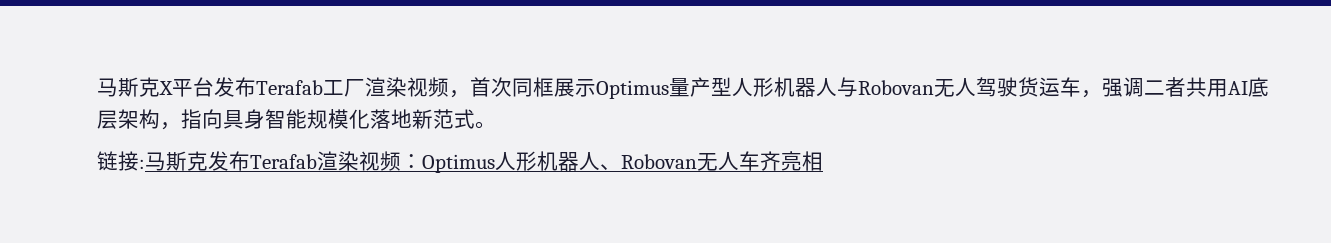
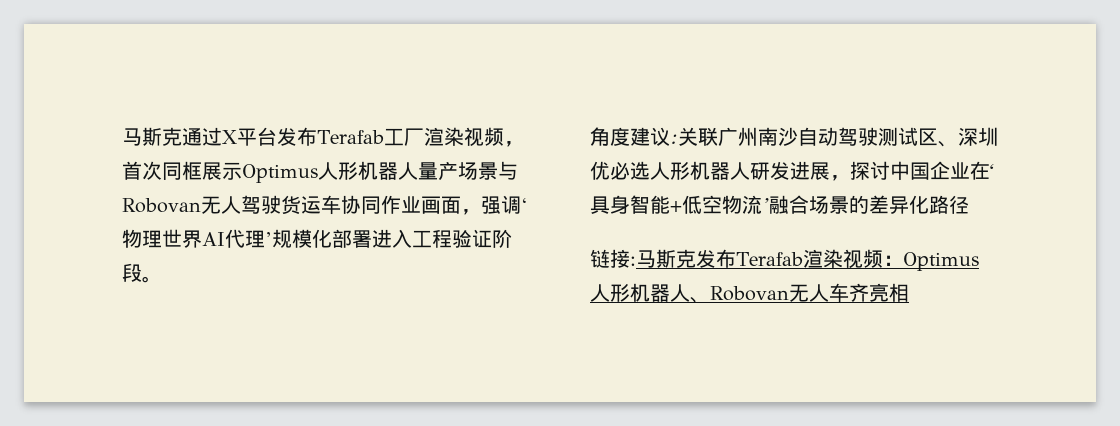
- 马斯克X平台发布Terafab工厂渲染视频，首次同框展示Optimus量产型人形机器人与Robovan无人驾驶货运车，强调二者共用AI底层架构，指向具身智能规模化落地新范式。
+ 马斯克通过X平台发布Terafab工厂渲染视频，首次同框展示Optimus人形机器人量产场景与Robovan无人驾驶货运车协同作业画面，强调‘物理世界AI代理’规模化部署进入工程验证阶段。
+ 角度建议:关联广州南沙自动驾驶测试区、深圳优必选人形机器人研发进展，探讨中国企业在‘具身智能+低空物流’融合场景的差异化路径

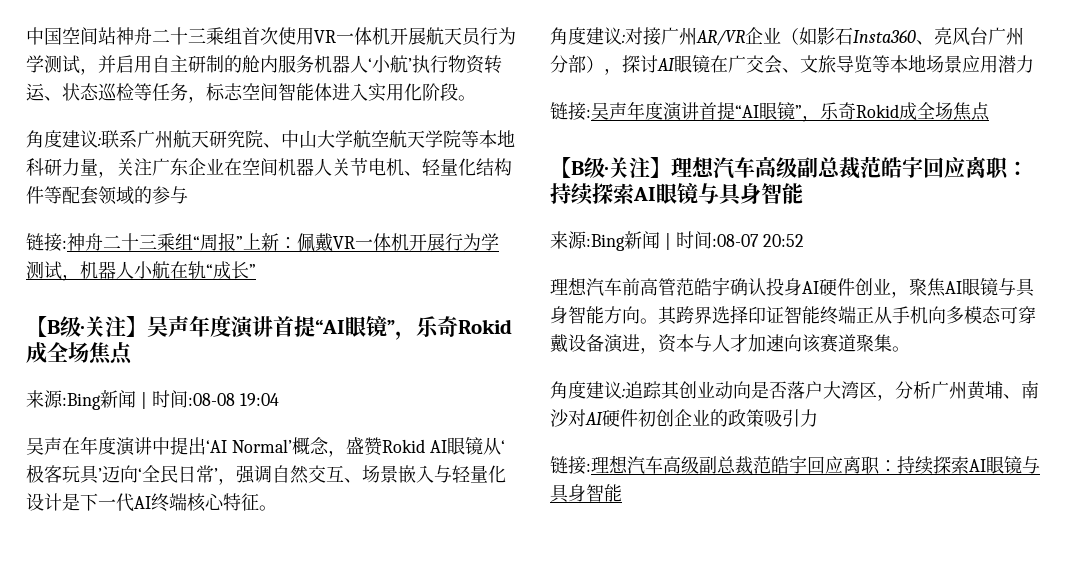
- 马斯克通过X平台发布Terafab工厂渲染视频，首次同框展示Optimus人形机器人量产场景与Robovan无人驾驶货运车协同作业画面，强调‘物理世界AI代理’规模化部署进入工程验证阶段。
+ 中国空间站神舟二十三乘组首次使用VR一体机开展航天员行为学测试，并启用自主研制的舱内服务机器人‘小航’执行物资转运、状态巡检等任务，标志空间智能体进入实用化阶段。
- 角度建议:关联广州南沙自动驾驶测试区、深圳优必选人形机器人研发进展，探讨中国企业在‘具身智能+低空物流’融合场景的差异化路径
- 链接:马斯克发布Terafab渲染视频：Optimus人形机器人、Robovan无人车齐亮相
+ 角度建议:联系广州航天研究院、中山大学航空航天学院等本地科研力量，关注广东企业在空间机器人关节电机、轻量化结构件等配套领域的参与
+ 链接:神舟二十三乘组“周报”上新：佩戴VR一体机开展行为学测试，机器人小航在轨“成长”
+ 【B级·关注】吴声年度演讲首提“AI眼镜”，乐奇Rokid成全场焦点
+ 来源:Bing新闻 | 时间:08-08 19:04
+ 吴声在年度演讲中提出‘AI Normal’概念，盛赞Rokid AI眼镜从‘极客玩具’迈向‘全民日常’，强调自然交互、场景嵌入与轻量化设计是下一代AI终端核心特征。
+ 角度建议:对接广州AR/VR企业（如影石Insta360、亮风台广州分部），探讨AI眼镜在广交会、文旅导览等本地场景应用潜力
+ 链接:吴声年度演讲首提“AI眼镜”，乐奇Rokid成全场焦点
+ 【B级·关注】理想汽车高级副总裁范皓宇回应离职：持续探索AI眼镜与具身智能
+ 来源:Bing新闻 | 时间:08-07 20:52
+ 理想汽车前高管范皓宇确认投身AI硬件创业，聚焦AI眼镜与具身智能方向。其跨界选择印证智能终端正从手机向多模态可穿戴设备演进，资本与人才加速向该赛道聚集。
+ 角度建议:追踪其创业动向是否落户大湾区，分析广州黄埔、南沙对AI硬件初创企业的政策吸引力
+ 链接:理想汽车高级副总裁范皓宇回应离职：持续探索AI眼镜与具身智能

